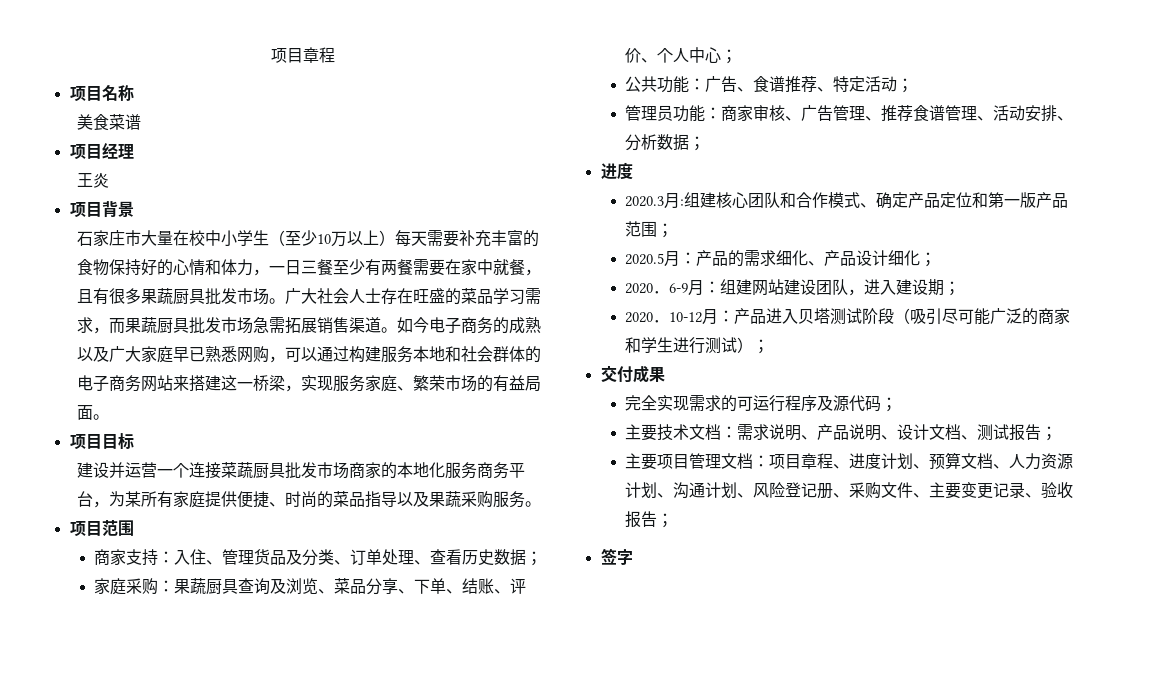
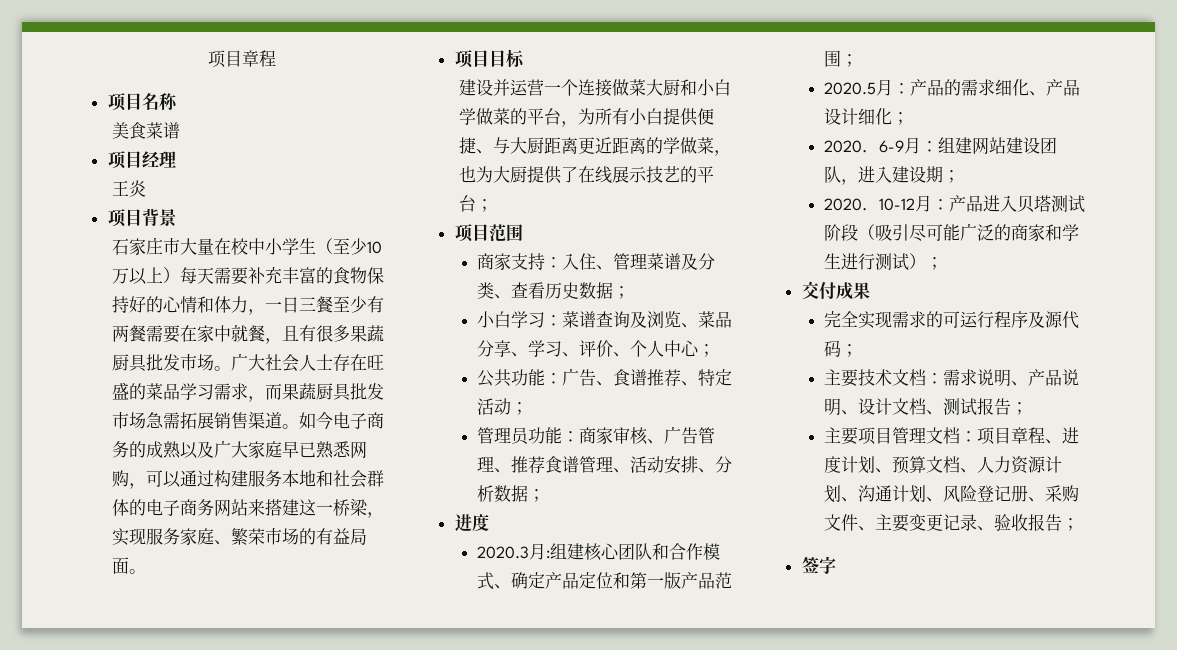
- 建设并运营一个连接菜蔬厨具批发市场商家的本地化服务商务平台，为某所有家庭提供便捷、时尚的菜品指导以及果蔬采购服务。
+ 建设并运营一个连接做菜大厨和小白学做菜的平台，为所有小白提供便捷、与大厨距离更近距离的学做菜，也为大厨提供了在线展示技艺的平台；
- 商家支持：入住、管理货品及分类、订单处理、查看历史数据；
+ 商家支持：入住、管理菜谱及分类、查看历史数据；
- 家庭采购：果蔬厨具查询及浏览、菜品分享、下单、结账、评价、个人中心；
+ 小白学习：菜谱查询及浏览、菜品分享、学习、评价、个人中心；

